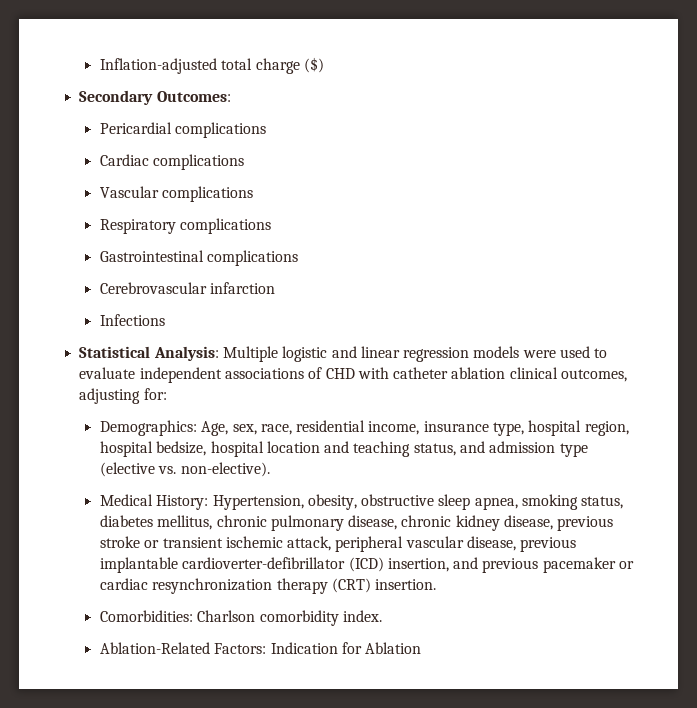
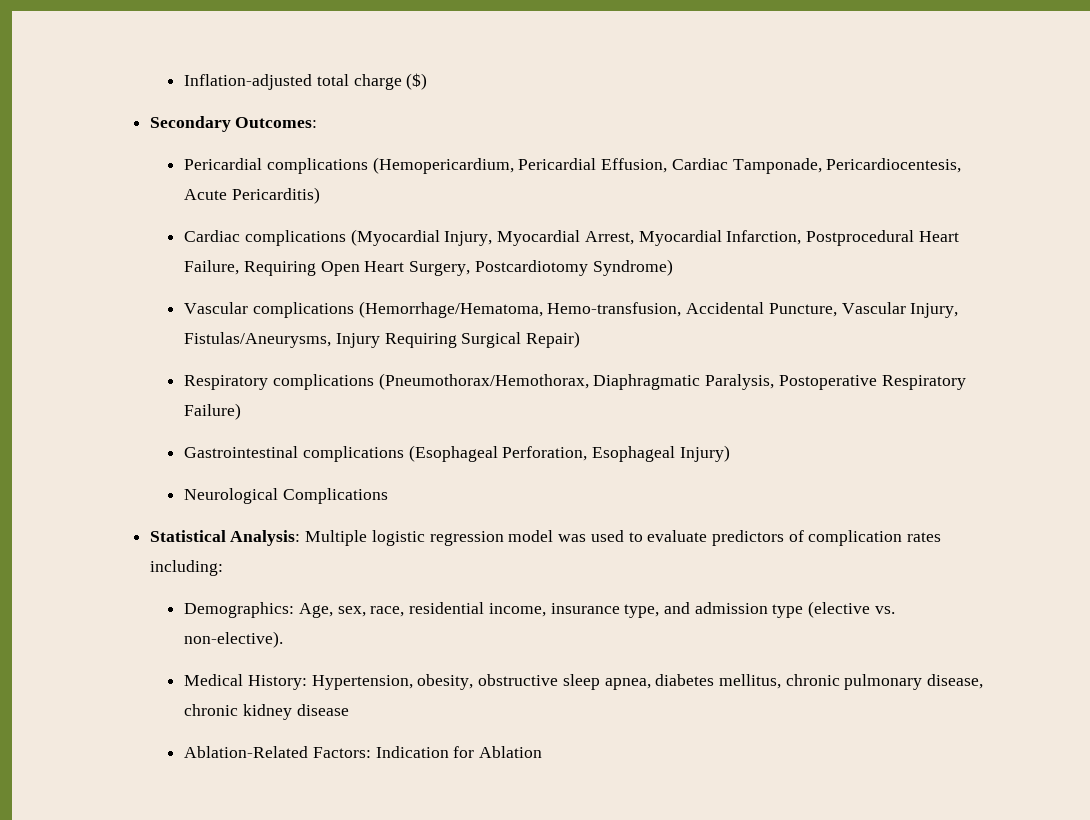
- Pericardial complications
- Cardiac complications
- Vascular complications
- Respiratory complications
- Gastrointestinal complications
- Cerebrovascular infarction
- Infections
- Statistical Analysis: Multiple logistic and linear regression models were used to evaluate independent associations of CHD with catheter ablation clinical outcomes, adjusting for:
+ Pericardial complications (Hemopericardium, Pericardial Effusion, Cardiac Tamponade, Pericardiocentesis, Acute Pericarditis)
+ Cardiac complications (Myocardial Injury, Myocardial Arrest, Myocardial Infarction, Postprocedural Heart Failure, Requiring Open Heart Surgery, Postcardiotomy Syndrome)
+ Vascular complications (Hemorrhage/Hematoma, Hemo-transfusion, Accidental Puncture, Vascular Injury, Fistulas/Aneurysms, Injury Requiring Surgical Repair)
+ Respiratory complications (Pneumothorax/Hemothorax, Diaphragmatic Paralysis, Postoperative Respiratory Failure)
+ Gastrointestinal complications (Esophageal Perforation, Esophageal Injury)
+ Neurological Complications
+ Statistical Analysis: Multiple logistic regression model was used to evaluate predictors of complication rates including:
- Demographics: Age, sex, race, residential income, insurance type, hospital region, hospital bedsize, hospital location and teaching status, and admission type (elective vs. non-elective).
+ Demographics: Age, sex, race, residential income, insurance type, and admission type (elective vs. non-elective).
- Medical History: Hypertension, obesity, obstructive sleep apnea, smoking status, diabetes mellitus, chronic pulmonary disease, chronic kidney disease, previous stroke or transient ischemic attack, peripheral vascular disease, previous implantable cardioverter-defibrillator (ICD) insertion, and previous pacemaker or cardiac resynchronization therapy (CRT) insertion.
- Comorbidities: Charlson comorbidity index.
+ Medical History: Hypertension, obesity, obstructive sleep apnea, diabetes mellitus, chronic pulmonary disease, chronic kidney disease

